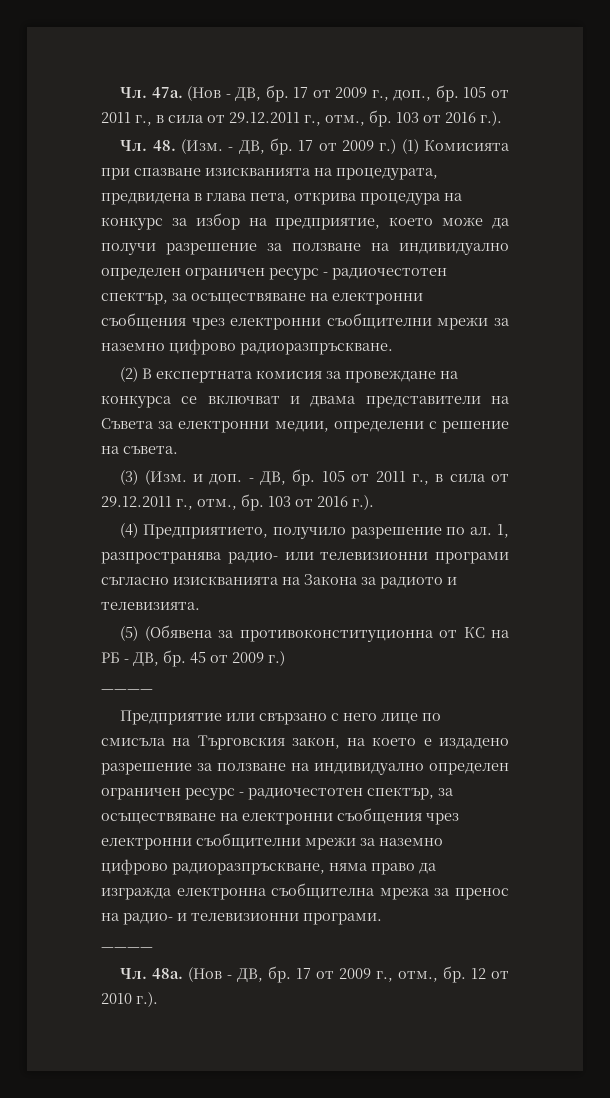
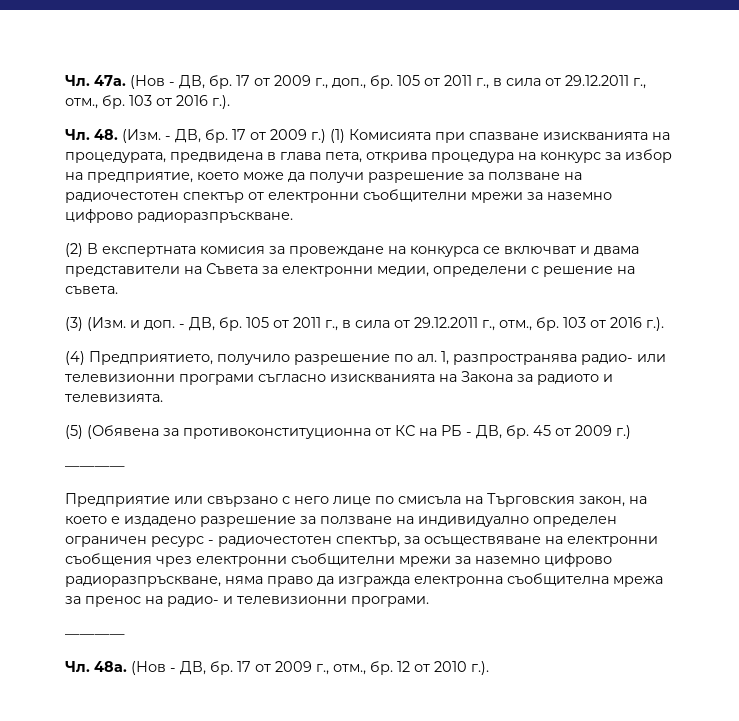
- 17 от 2009 г.) (1) Комисията при спазване изискванията на процедурата, предвидена в глава пета, открива процедура на конкурс за избор на предприятие, което може да получи разрешение за ползване на индивидуално определен ограничен ресурс - радиочестотен спектър, за осъществяване на електронни съобщения чрез електронни съобщителни мрежи за наземно цифрово радиоразпръскване.
+ 17 от 2009 г.) (1) Комисията при спазване изискванията на процедурата, предвидена в глава пета, открива процедура на конкурс за избор на предприятие, което може да получи разрешение за ползване на радиочестотен спектър от електронни съобщителни мрежи за наземно цифрово радиоразпръскване.

